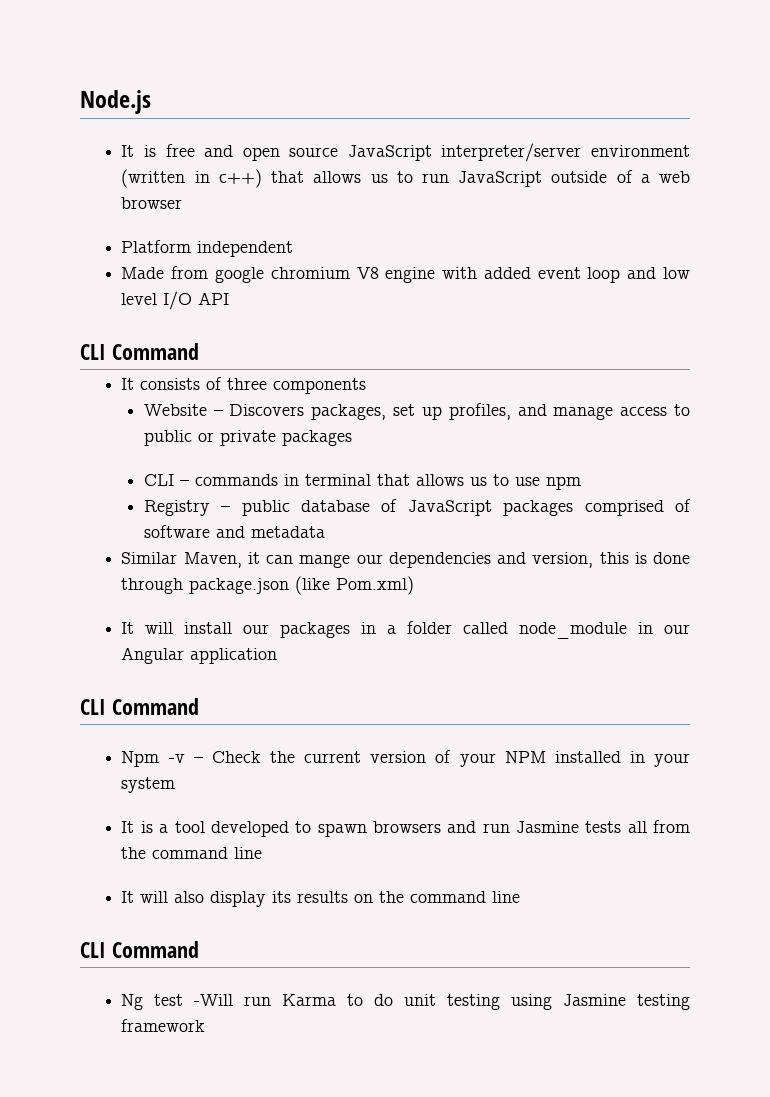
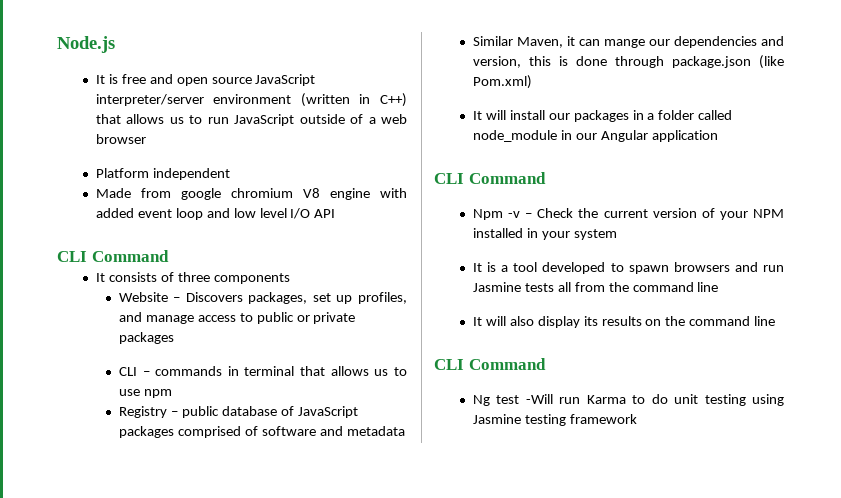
- It is free and open source JavaScript interpreter/server environment (written in c++) that allows us to run JavaScript outside of a web browser
+ It is free and open source JavaScript interpreter/server environment (written in C++) that allows us to run JavaScript outside of a web browser

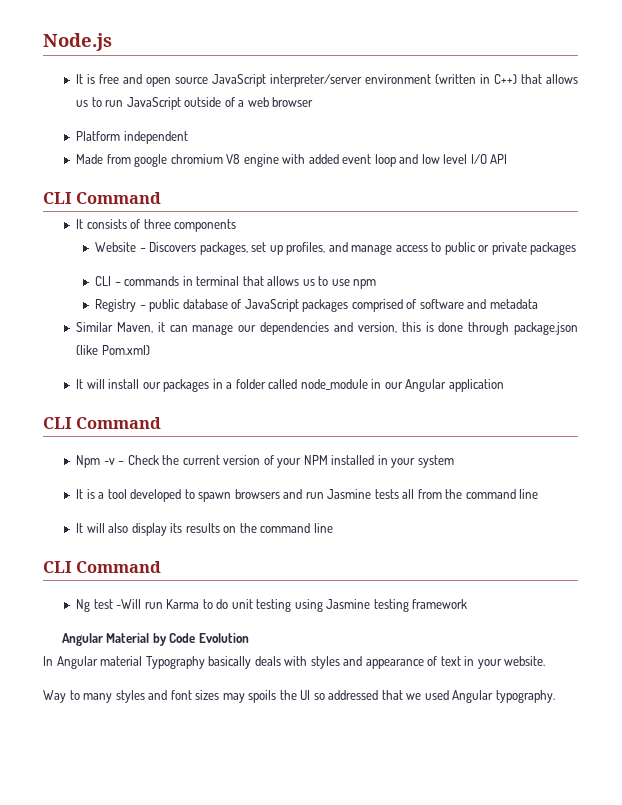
- Similar Maven, it can mange our dependencies and version, this is done through package.json (like Pom.xml)
+ Similar Maven, it can manage our dependencies and version, this is done through package.json (like Pom.xml)
+ Angular Material by Code Evolution
+ In Angular material Typography basically deals with styles and appearance of text in your website.
+ Way to many styles and font sizes may spoils the UI so addressed that we used Angular typography.

